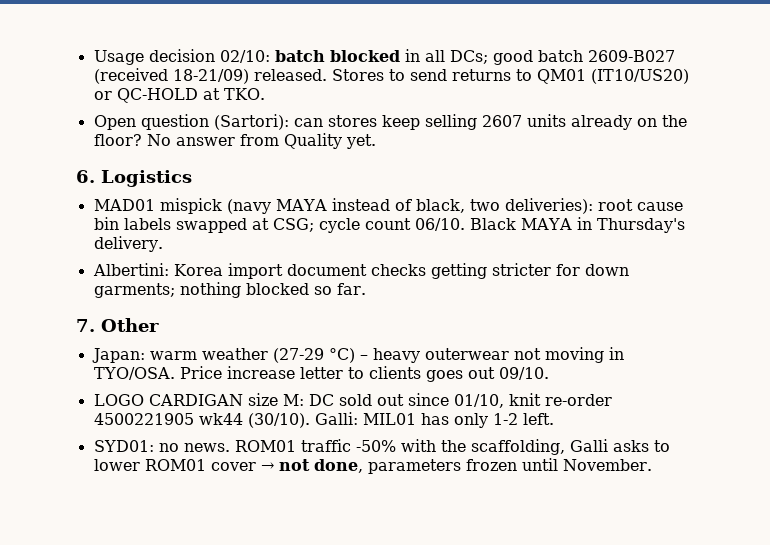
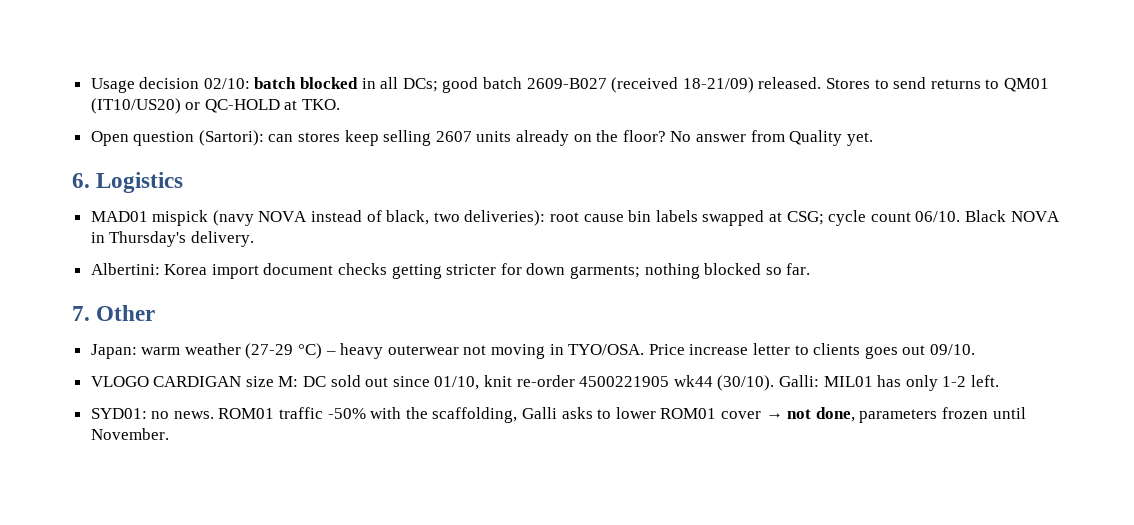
- MAD01 mispick (navy MAYA instead of black, two deliveries): root cause bin labels swapped at CSG; cycle count 06/10.
+ MAD01 mispick (navy NOVA instead of black, two deliveries): root cause bin labels swapped at CSG; cycle count 06/10.
- Black MAYA in Thursday's delivery.
+ Black NOVA in Thursday's delivery.
- LOGO CARDIGAN size M: DC sold out since 01/10, knit re-order 4500221905 wk44 (30/10).
+ VLOGO CARDIGAN size M: DC sold out since 01/10, knit re-order 4500221905 wk44 (30/10).

